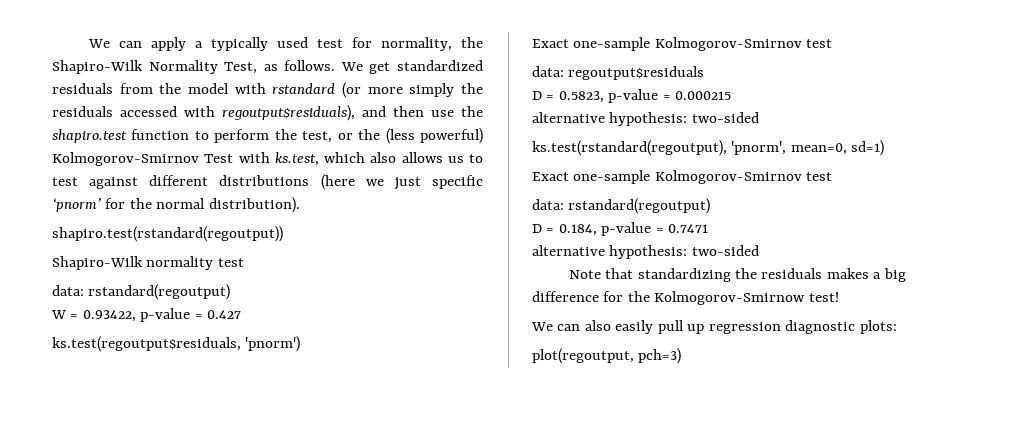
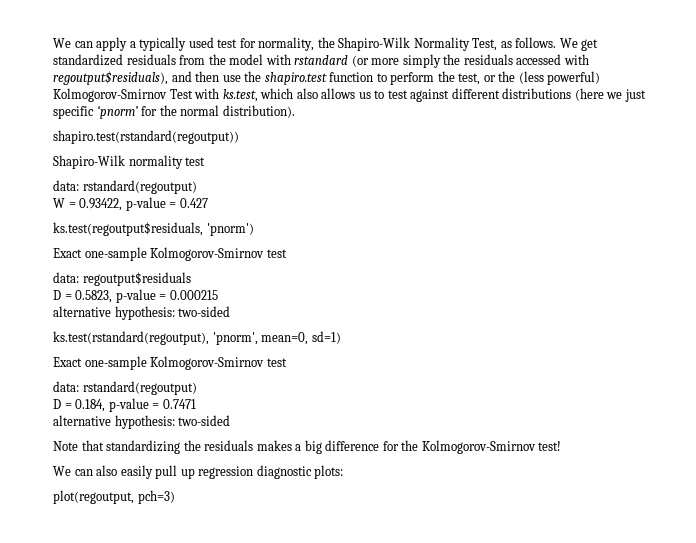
- Note that standardizing the residuals makes a big difference for the Kolmogorov-Smirnow test!
+ Note that standardizing the residuals makes a big difference for the Kolmogorov-Smirnov test!

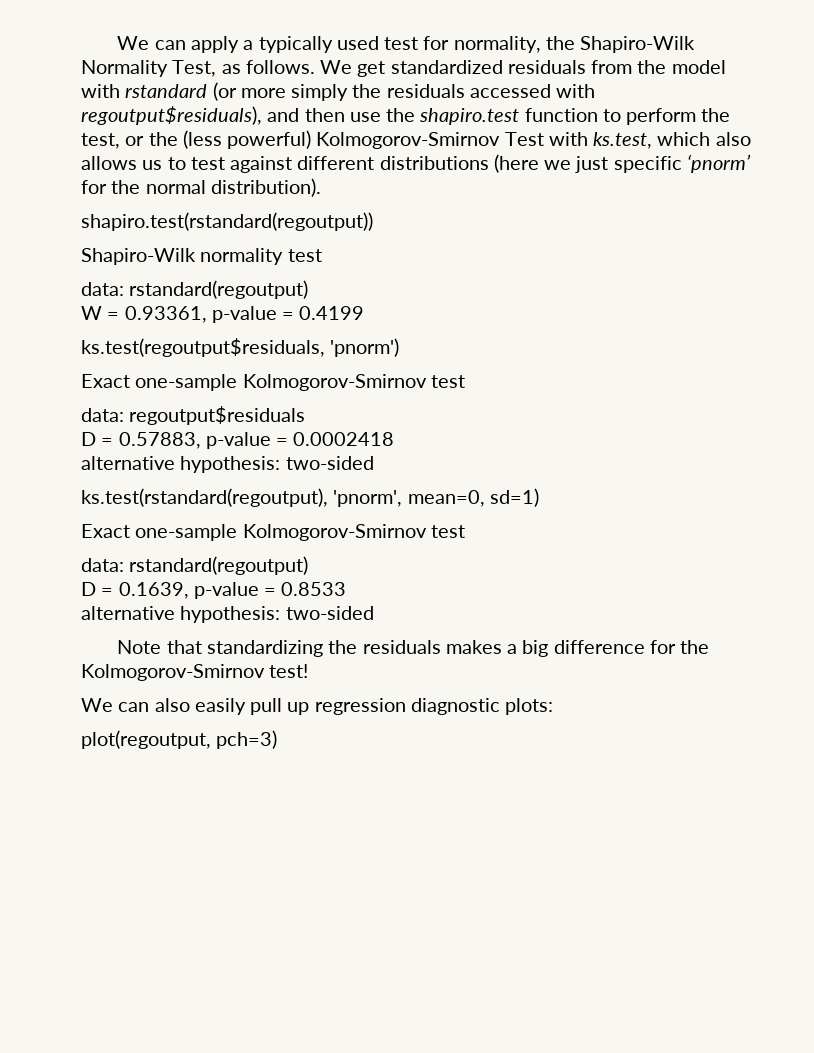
- W = 0.93422, p-value = 0.427
+ W = 0.93361, p-value = 0.4199
- D = 0.5823, p-value = 0.000215
+ D = 0.57883, p-value = 0.0002418
- D = 0.184, p-value = 0.7471
+ D = 0.1639, p-value = 0.8533

